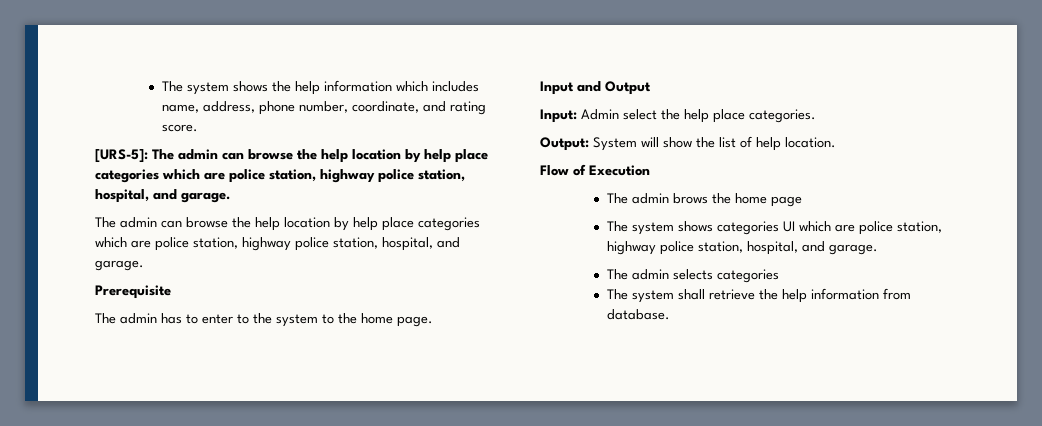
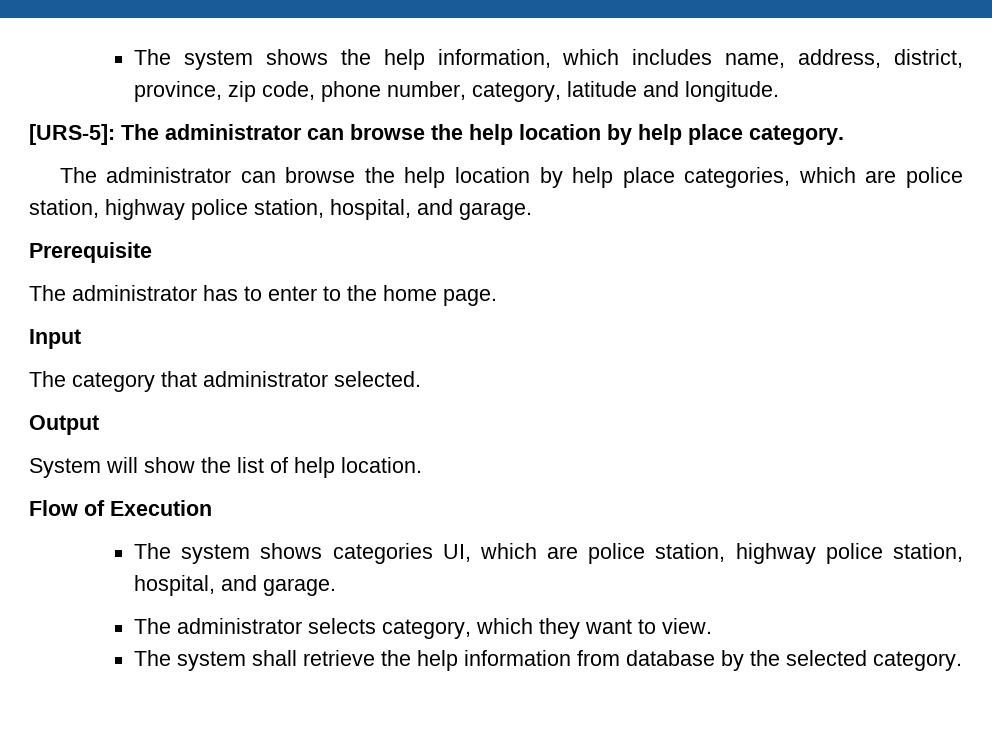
- The system shows the help information which includes name, address, phone number, coordinate, and rating score.
+ The system shows the help information, which includes name, address, district, province, zip code, phone number, category, latitude and longitude.
- [URS-5]: The admin can browse the help location by help place categories which are police station, highway police station, hospital, and garage.
- The admin can browse the help location by help place categories which are police station, highway police station, hospital, and garage.
+ [URS-5]: The administrator can browse the help location by help place category.
+ The administrator can browse the help location by help place categories, which are police station, highway police station, hospital, and garage.
- The admin has to enter to the system to the home page.
+ The administrator has to enter to the home page.
- Input and Output
- Input: Admin select the help place categories.
- Output: System will show the list of help location.
+ Input
+ The category that administrator selected.
+ Output
+ System will show the list of help location.
- The admin brows the home page
- The system shows categories UI which are police station, highway police station, hospital, and garage.
+ The system shows categories UI, which are police station, highway police station, hospital, and garage.
- The admin selects categories
+ The administrator selects category, which they want to view.
- The system shall retrieve the help information from database.
+ The system shall retrieve the help information from database by the selected category.

